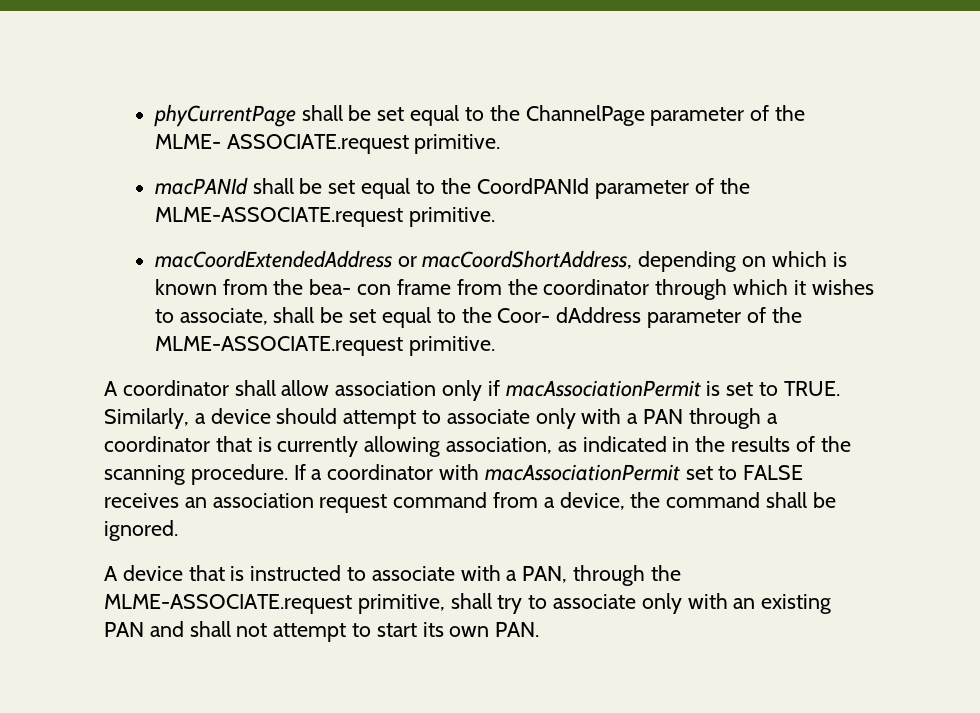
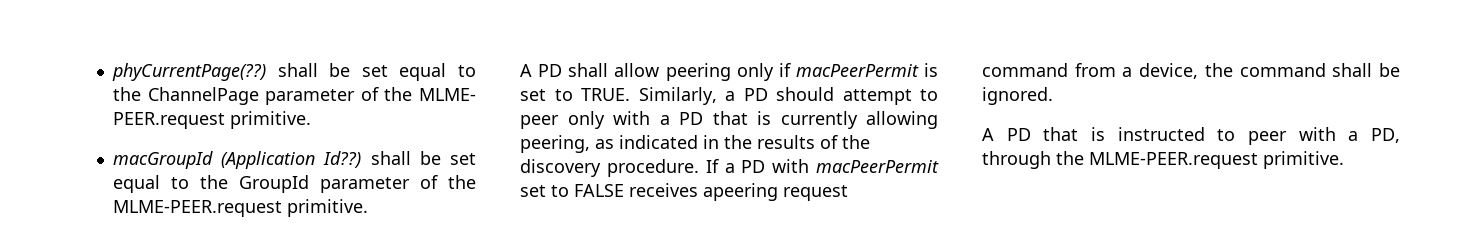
- phyCurrentPage shall be set equal to the ChannelPage parameter of the MLME- ASSOCIATE.request primitive.
- macPANId shall be set equal to the CoordPANId parameter of the MLME-ASSOCIATE.request primitive.
- macCoordExtendedAddress or macCoordShortAddress, depending on which is known from the bea- con frame from the coordinator through which it wishes to associate, shall be set equal to the Coor- dAddress parameter of the MLME-ASSOCIATE.request primitive.
+ phyCurrentPage(??) shall be set equal to the ChannelPage parameter of the MLME- PEER.request primitive.
+ macGroupId (Application Id??) shall be set equal to the GroupId parameter of the MLME-PEER.request primitive.
- A coordinator shall allow association only if macAssociationPermit is set to TRUE.
+ A PD shall allow peering only if macPeerPermit is set to TRUE.
- Similarly, a device should attempt to associate only with a PAN through a coordinator that is currently allowing association, as indicated in the results of the scanning procedure.
+ Similarly, a PD should attempt to peer only with a PD that is currently allowing peering, as indicated in the results of the discovery procedure.
- If a coordinator with macAssociationPermit set to FALSE receives an association request command from a device, the command shall be ignored.
+ If a PD with macPeerPermit set to FALSE receives apeering request command from a device, the command shall be ignored.
- A device that is instructed to associate with a PAN, through the MLME-ASSOCIATE.request primitive, shall try to associate only with an existing PAN and shall not attempt to start its own PAN.
+ A PD that is instructed to peer with a PD, through the MLME-PEER.request primitive.

